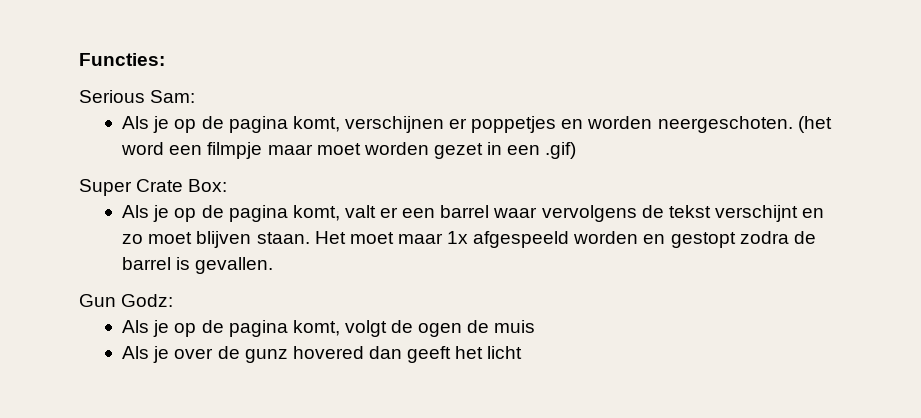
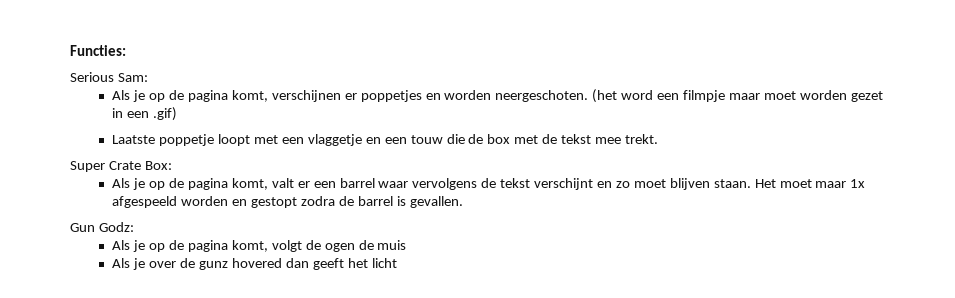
+ Laatste poppetje loopt met een vlaggetje en een touw die de box met de tekst mee trekt.

